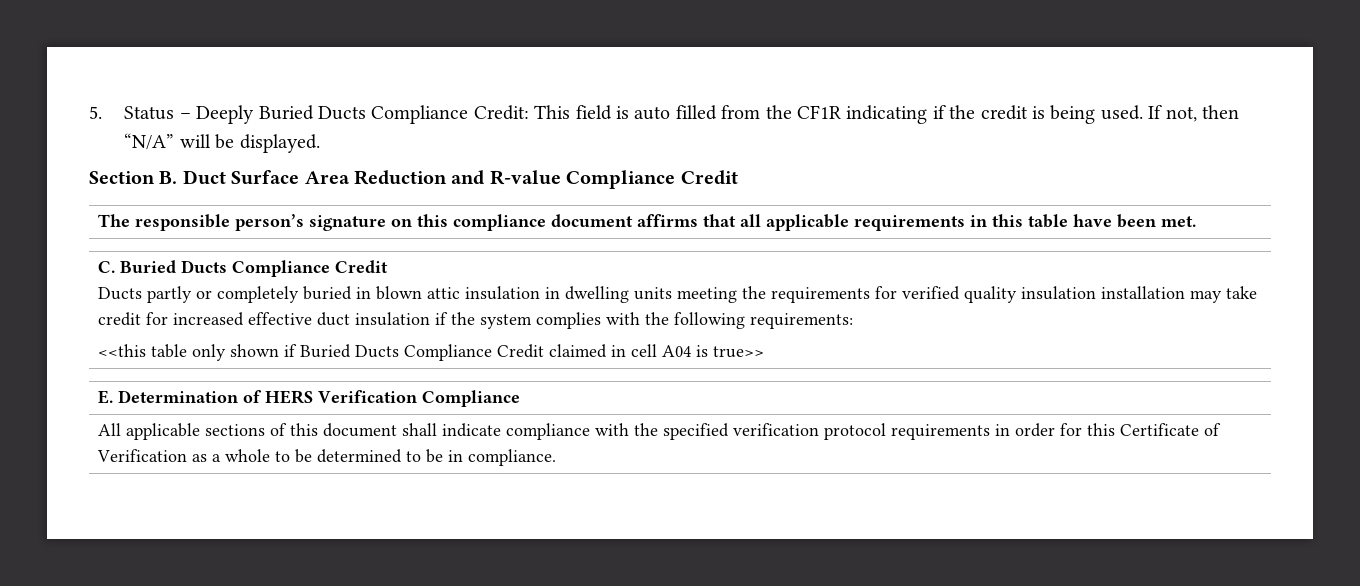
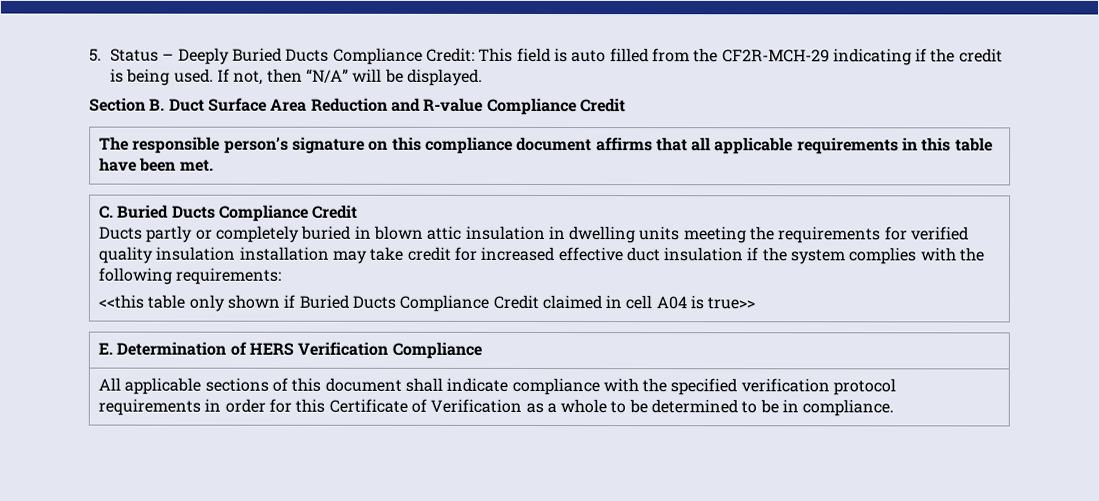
- 5. Status – Deeply Buried Ducts Compliance Credit: This field is auto filled from the CF1R indicating if the credit is being used.
+ 5. Status – Deeply Buried Ducts Compliance Credit: This field is auto filled from the CF2R-MCH-29 indicating if the credit is being used.

